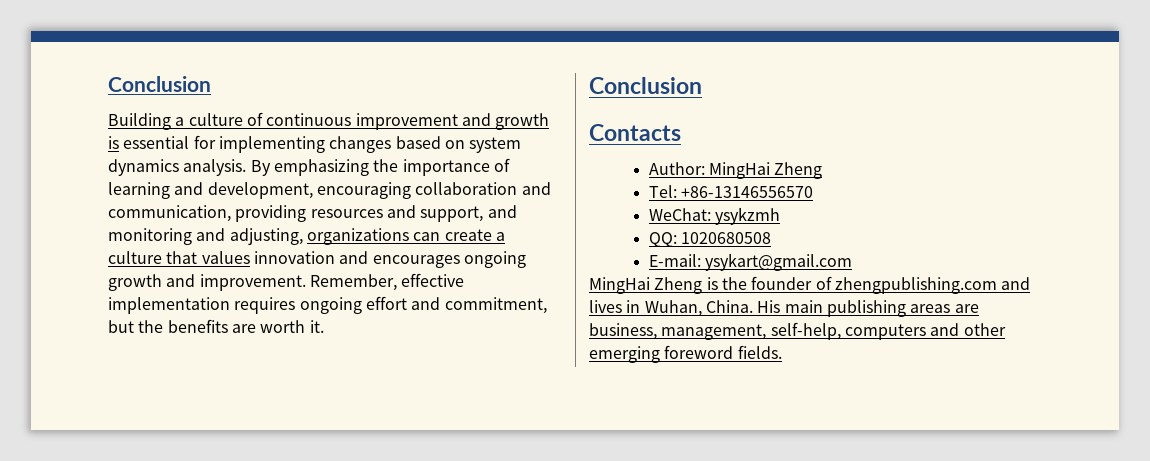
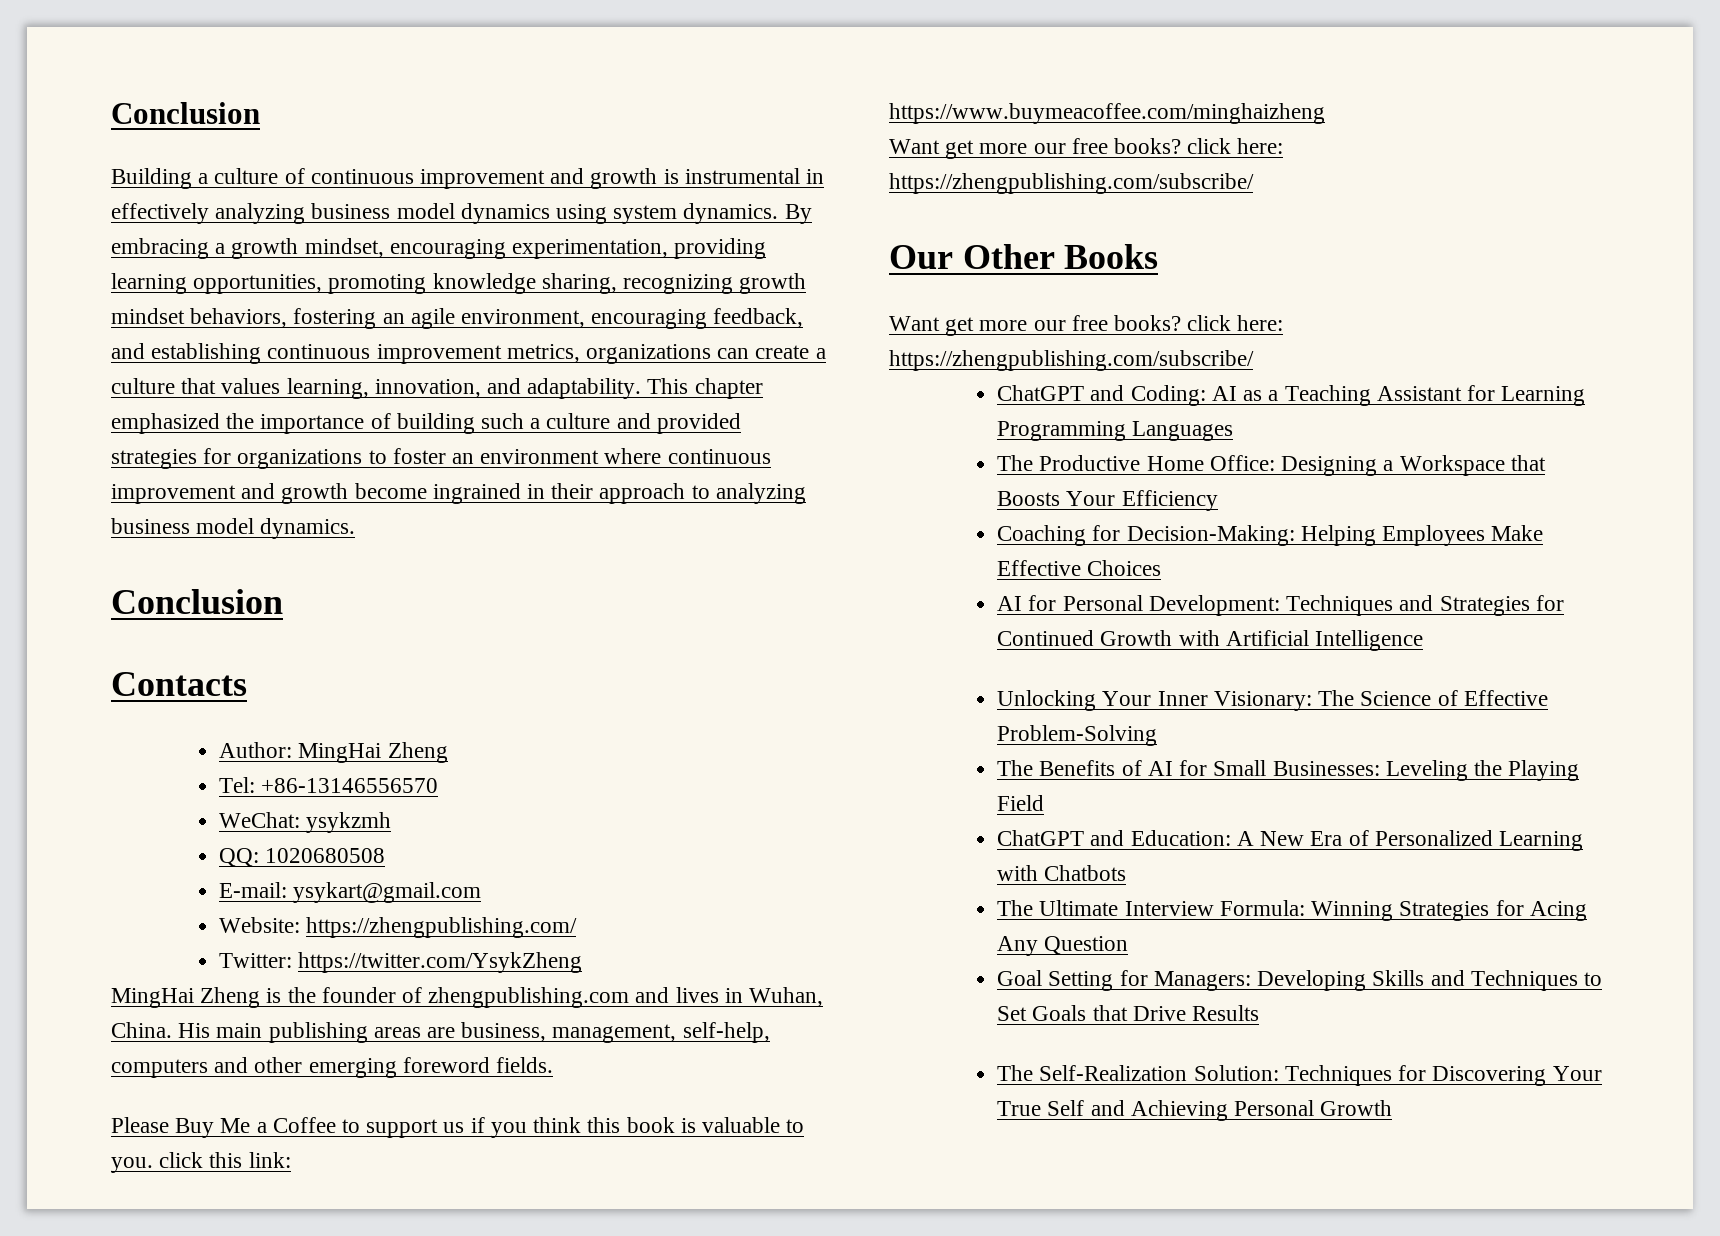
- Building a culture of continuous improvement and growth is essential for implementing changes based on system dynamics analysis. By emphasizing the importance of learning and development, encouraging collaboration and communication, providing resources and support, and monitoring and adjusting, organizations can create a culture that values innovation and encourages ongoing growth and improvement. Remember, effective implementation requires ongoing effort and commitment, but the benefits are worth it.
+ Building a culture of continuous improvement and growth is instrumental in effectively analyzing business model dynamics using system dynamics. By embracing a growth mindset, encouraging experimentation, providing learning opportunities, promoting knowledge sharing, recognizing growth mindset behaviors, fostering an agile environment, encouraging feedback, and establishing continuous improvement metrics, organizations can create a culture that values learning, innovation, and adaptability. This chapter emphasized the importance of building such a culture and provided strategies for organizations to foster an environment where continuous improvement and growth become ingrained in their approach to analyzing business model dynamics.
+ Website: https://zhengpublishing.com/
+ Twitter: https://twitter.com/YsykZheng
+ Please Buy Me a Coffee to support us if you think this book is valuable to you. click this link:
+ https://www.buymeacoffee.com/minghaizheng
+ Want get more our free books? click here: https://zhengpublishing.com/subscribe/
+ Our Other Books
+ Want get more our free books? click here: https://zhengpublishing.com/subscribe/
+ ChatGPT and Coding: AI as a Teaching Assistant for Learning Programming Languages
+ The Productive Home Office: Designing a Workspace that Boosts Your Efficiency
+ Coaching for Decision-Making: Helping Employees Make Effective Choices
+ AI for Personal Development: Techniques and Strategies for Continued Growth with Artificial Intelligence
+ Unlocking Your Inner Visionary: The Science of Effective Problem-Solving
+ The Benefits of AI for Small Businesses: Leveling the Playing Field
+ ChatGPT and Education: A New Era of Personalized Learning with Chatbots
+ The Ultimate Interview Formula: Winning Strategies for Acing Any Question
+ Goal Setting for Managers: Developing Skills and Techniques to Set Goals that Drive Results
+ The Self-Realization Solution: Techniques for Discovering Your True Self and Achieving Personal Growth

